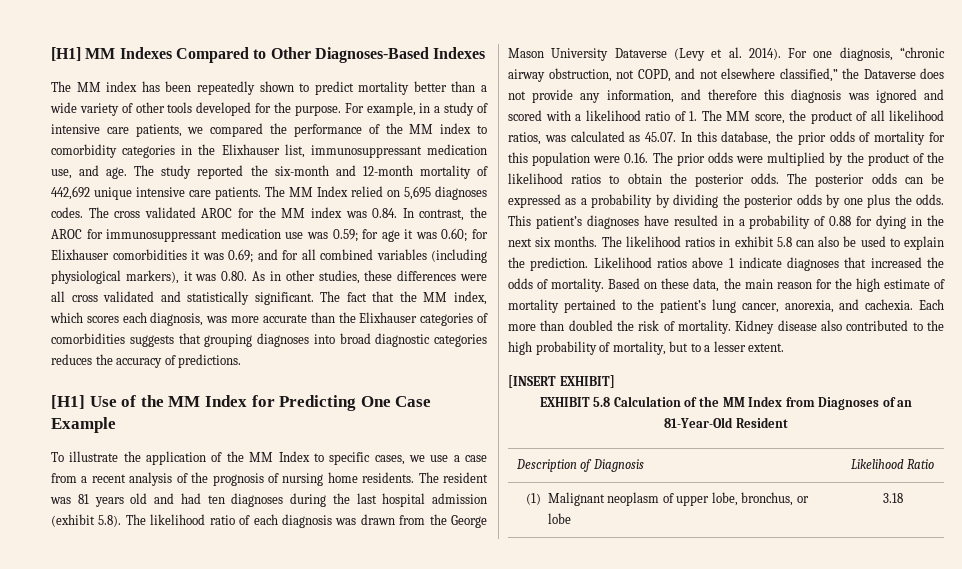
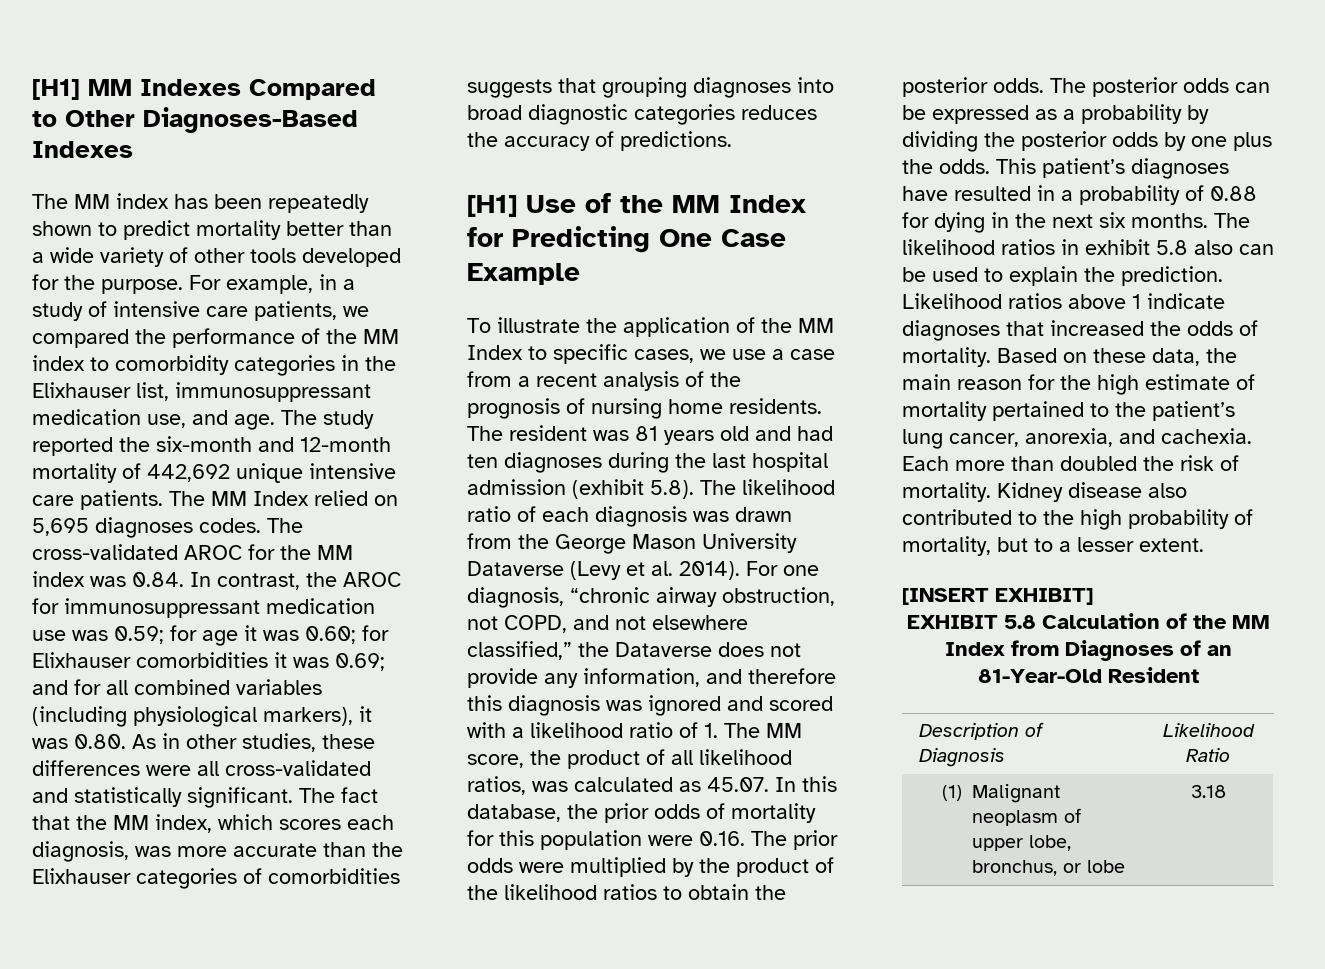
- The cross validated AROC for the MM index was 0.84. In contrast, the AROC for immunosuppressant medication use was 0.59; for age it was 0.60; for Elixhauser comorbidities it was 0.69; and for all combined variables (including physiological markers), it was 0.80. As in other studies, these differences were all cross validated and statistically significant.
+ The cross-validated AROC for the MM index was 0.84. In contrast, the AROC for immunosuppressant medication use was 0.59; for age it was 0.60; for Elixhauser comorbidities it was 0.69; and for all combined variables (including physiological markers), it was 0.80. As in other studies, these differences were all cross-validated and statistically significant.
- The likelihood ratios in exhibit 5.8 can also be used to explain the prediction.
+ The likelihood ratios in exhibit 5.8 also can be used to explain the prediction.

